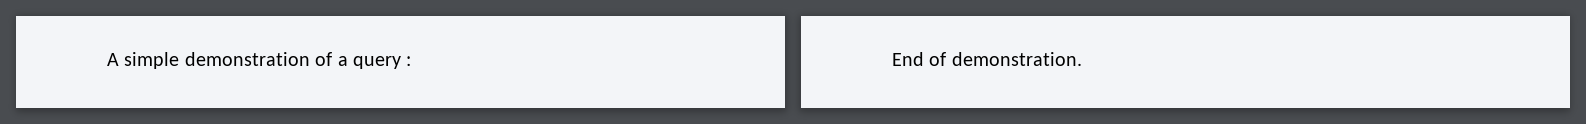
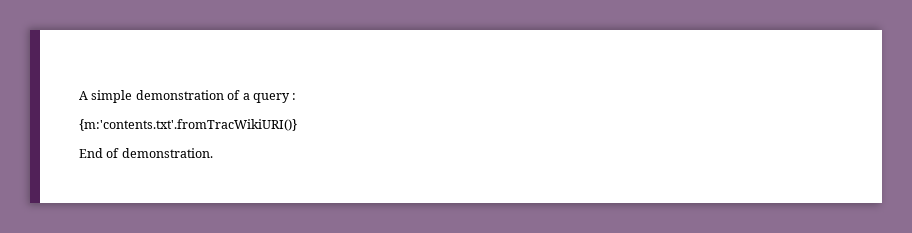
+ {m:'contents.txt'.fromTracWikiURI()}

